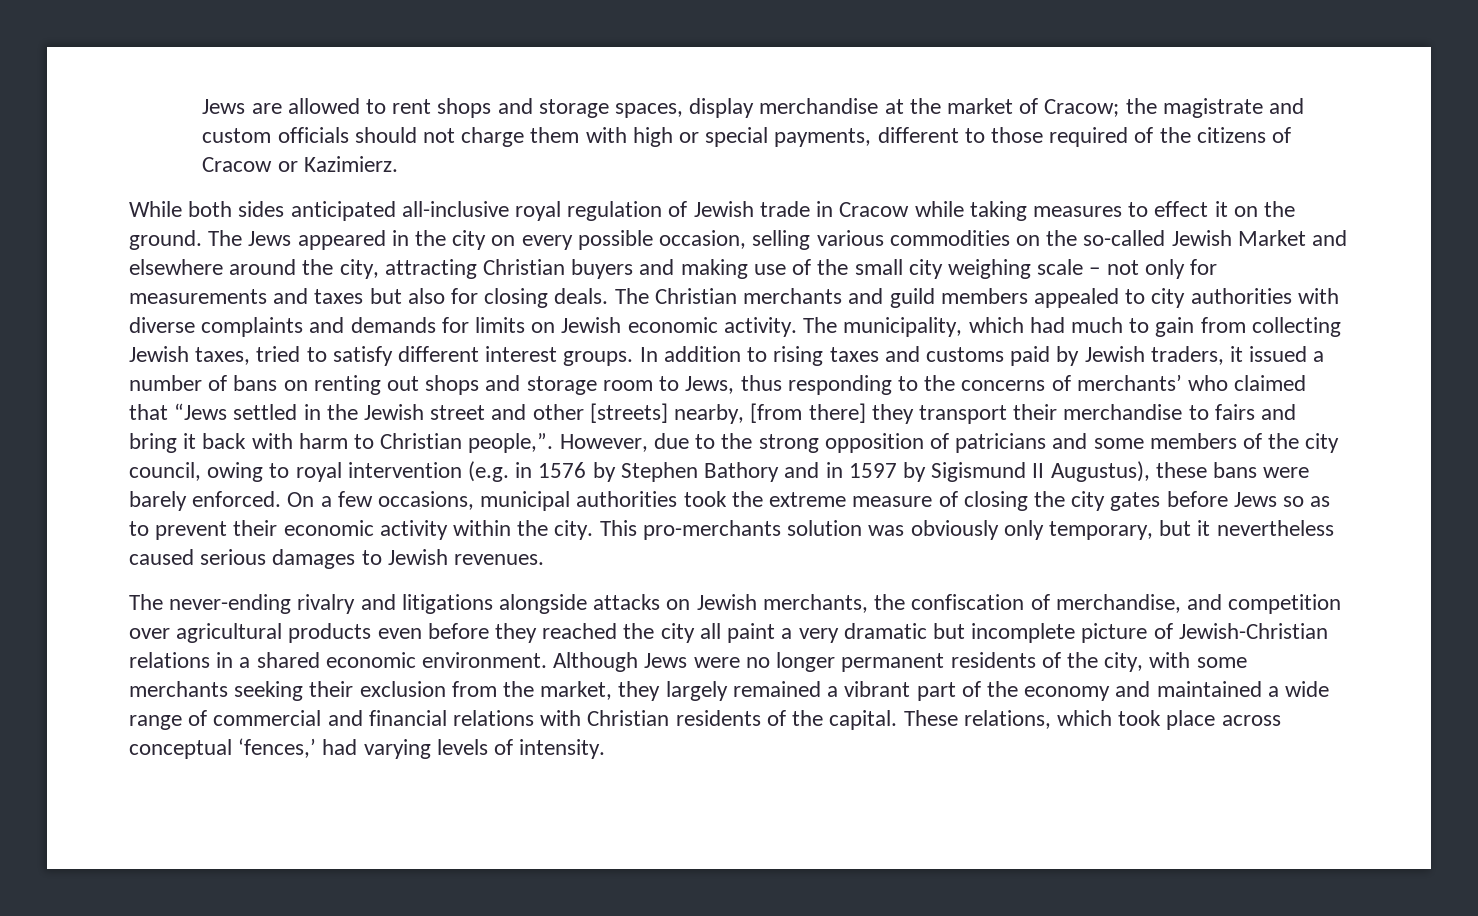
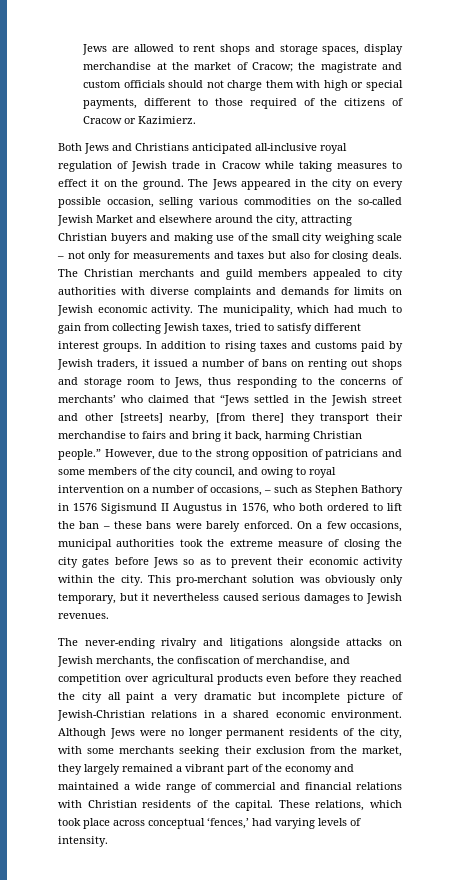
- While both sides anticipated all-inclusive royal regulation of Jewish trade in Cracow while taking measures to effect it on the ground.
+ Both Jews and Christians anticipated all-inclusive royal regulation of Jewish trade in Cracow while taking measures to effect it on the ground.
- In addition to rising taxes and customs paid by Jewish traders, it issued a number of bans on renting out shops and storage room to Jews, thus responding to the concerns of merchants’ who claimed that “Jews settled in the Jewish street and other [streets] nearby, [from there] they transport their merchandise to fairs and bring it back with harm to Christian people,”.
+ In addition to rising taxes and customs paid by Jewish traders, it issued a number of bans on renting out shops and storage room to Jews, thus responding to the concerns of merchants’ who claimed that “Jews settled in the Jewish street and other [streets] nearby, [from there] they transport their merchandise to fairs and bring it back, harming Christian people.”
- However, due to the strong opposition of patricians and some members of the city council, owing to royal intervention (e.g. in 1576 by Stephen Bathory and in 1597 by Sigismund II Augustus), these bans were barely enforced.
+ However, due to the strong opposition of patricians and some members of the city council, and owing to royal intervention on a number of occasions, – such as Stephen Bathory in 1576 Sigismund II Augustus in 1576, who both ordered to lift the ban – these bans were barely enforced.
- This pro-merchants solution was obviously only temporary, but it nevertheless caused serious damages to Jewish revenues.
+ This pro-merchant solution was obviously only temporary, but it nevertheless caused serious damages to Jewish revenues.

